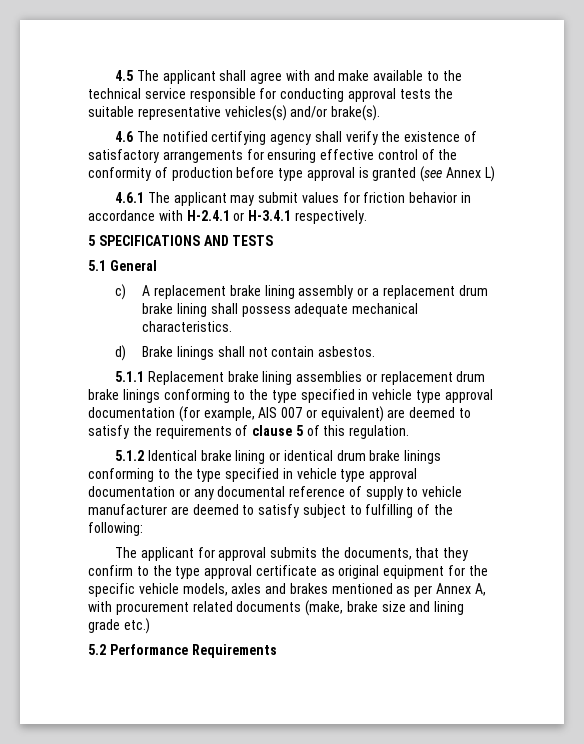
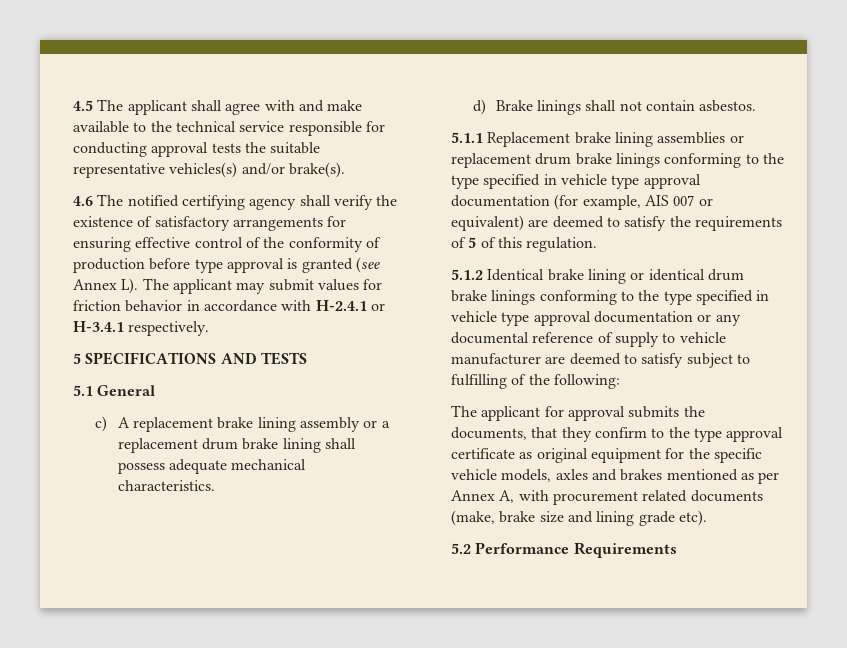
- 4.6 The notified certifying agency shall verify the existence of satisfactory arrangements for ensuring effective control of the conformity of production before type approval is granted (see Annex L)
- 4.6.1 The applicant may submit values for friction behavior in accordance with H-2.4.1 or H-3.4.1 respectively.
+ 4.6 The notified certifying agency shall verify the existence of satisfactory arrangements for ensuring effective control of the conformity of production before type approval is granted (see Annex L). The applicant may submit values for friction behavior in accordance with H-2.4.1 or H-3.4.1 respectively.
- 5.1.1 Replacement brake lining assemblies or replacement drum brake linings conforming to the type specified in vehicle type approval documentation (for example, AIS 007 or equivalent) are deemed to satisfy the requirements of clause 5 of this regulation.
+ 5.1.1 Replacement brake lining assemblies or replacement drum brake linings conforming to the type specified in vehicle type approval documentation (for example, AIS 007 or equivalent) are deemed to satisfy the requirements of 5 of this regulation.
- The applicant for approval submits the documents, that they confirm to the type approval certificate as original equipment for the specific vehicle models, axles and brakes mentioned as per Annex A, with procurement related documents (make, brake size and lining grade etc.)
+ The applicant for approval submits the documents, that they confirm to the type approval certificate as original equipment for the specific vehicle models, axles and brakes mentioned as per Annex A, with procurement related documents (make, brake size and lining grade etc).

